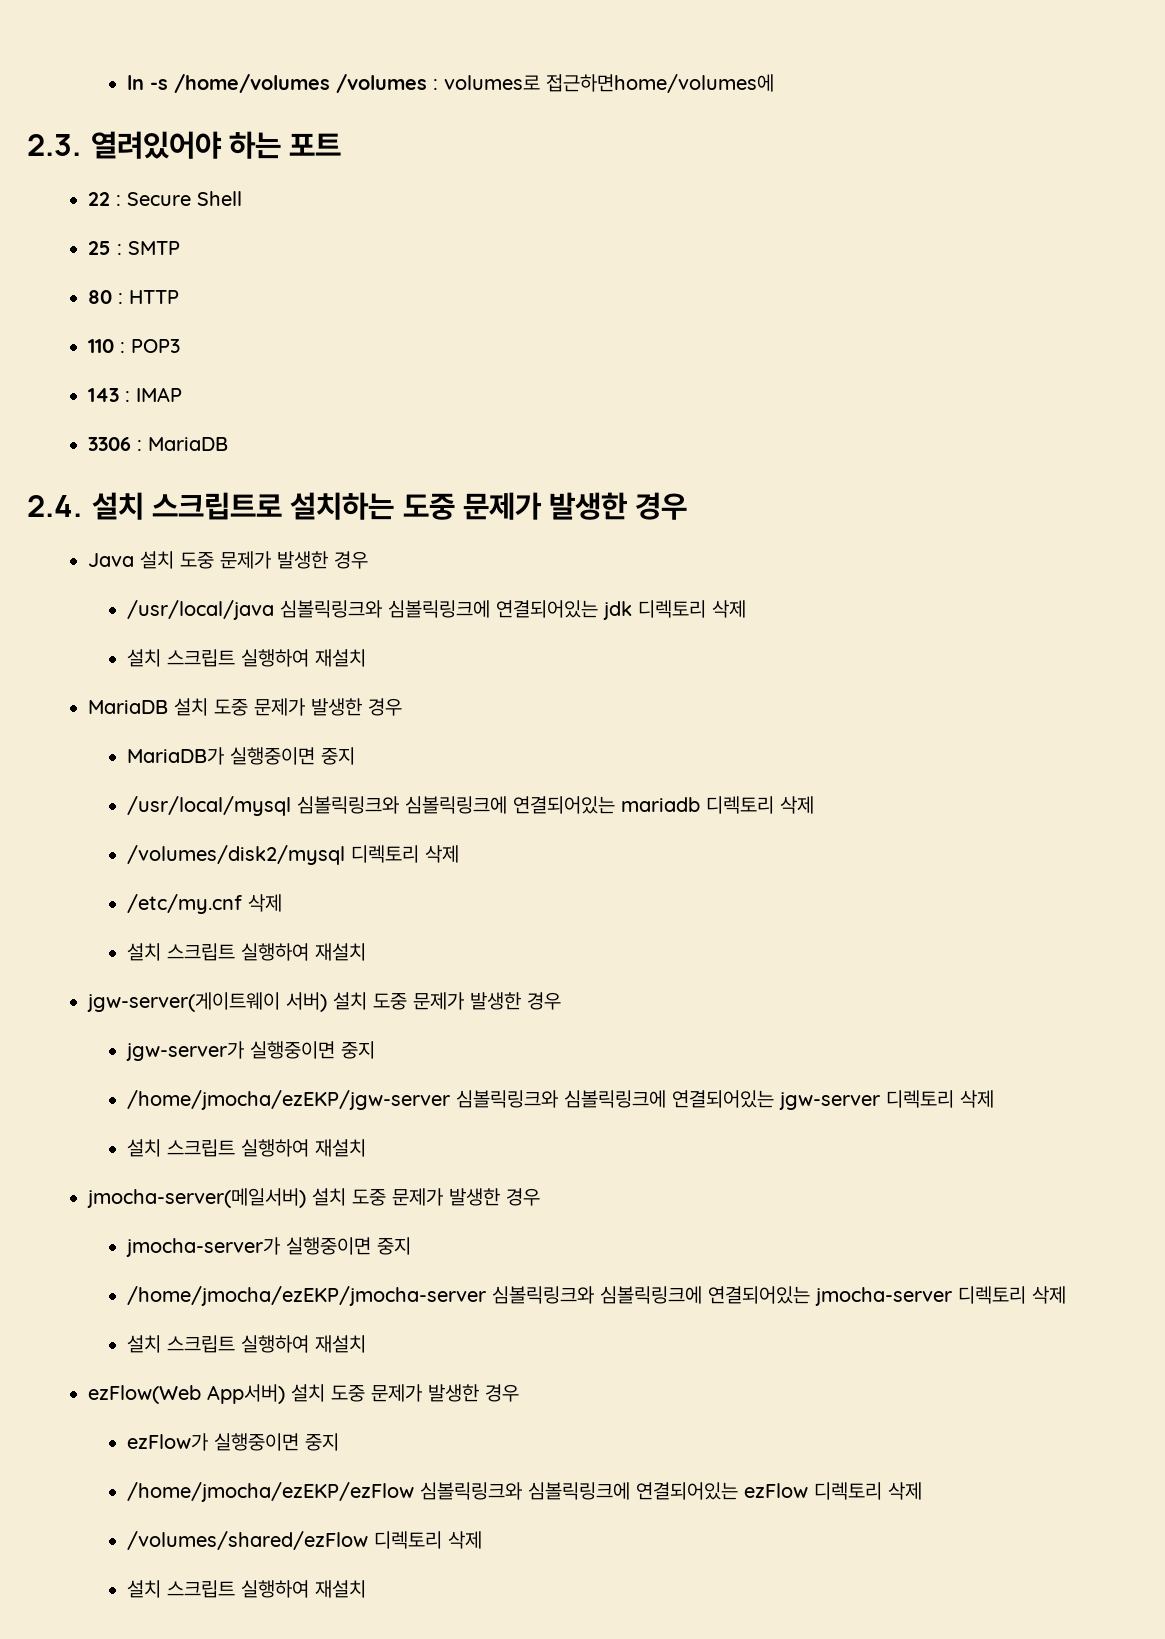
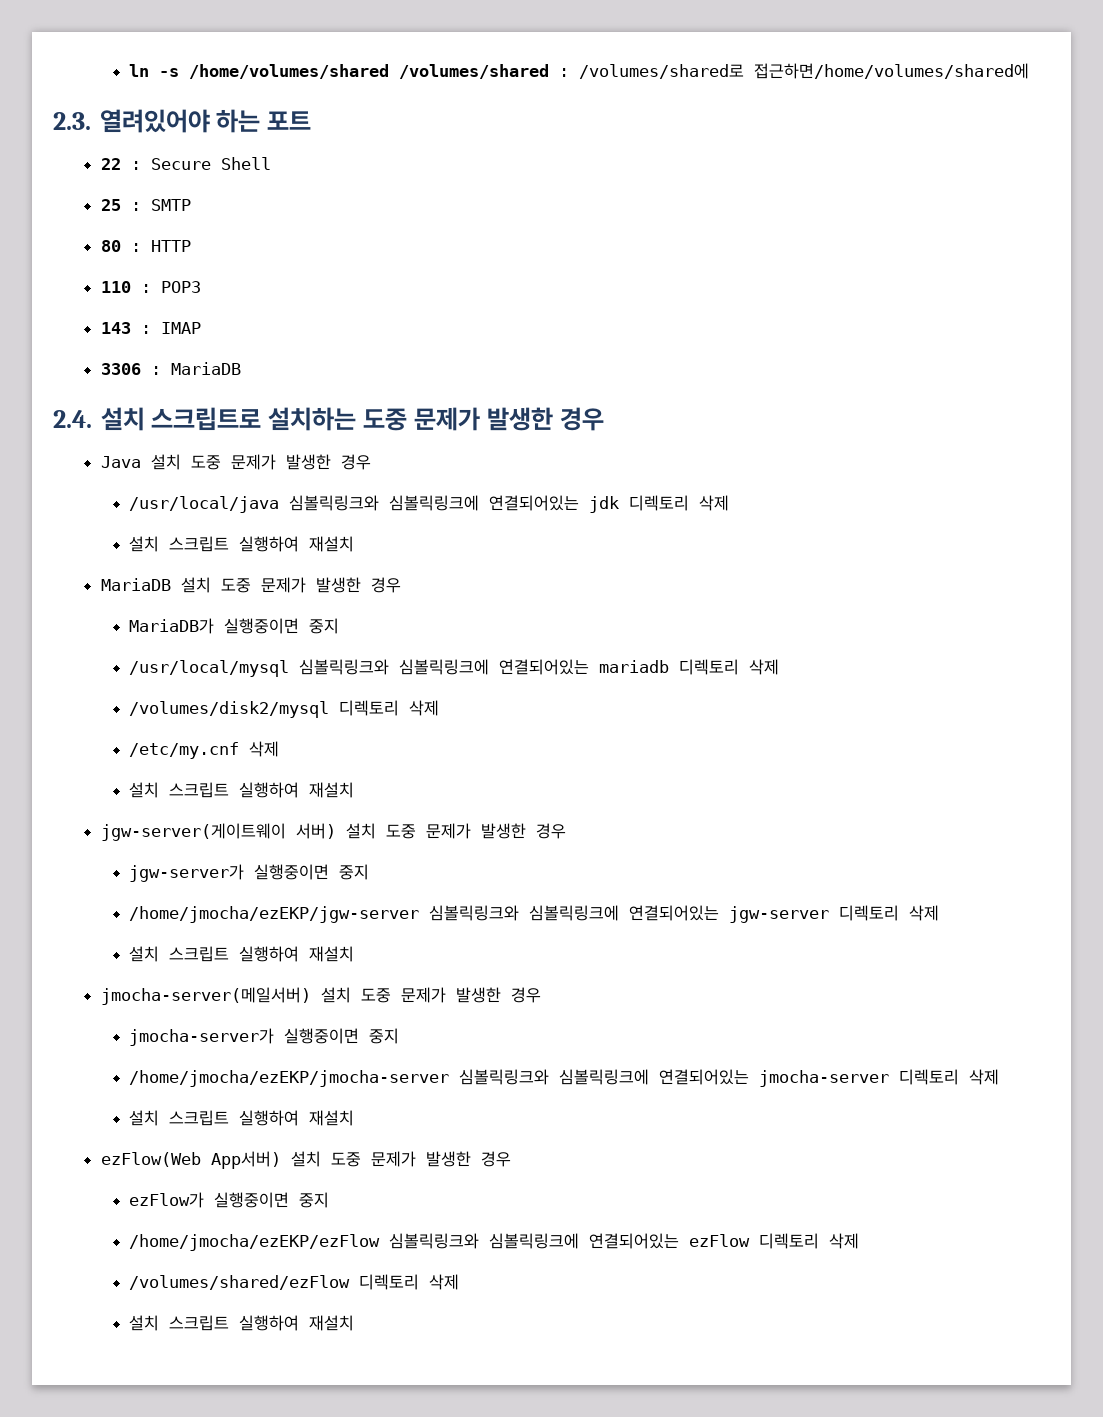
- ln -s /home/volumes /volumes : volumes로 접근하면home/volumes에
+ ln -s /home/volumes/shared /volumes/shared : /volumes/shared로 접근하면/home/volumes/shared에

